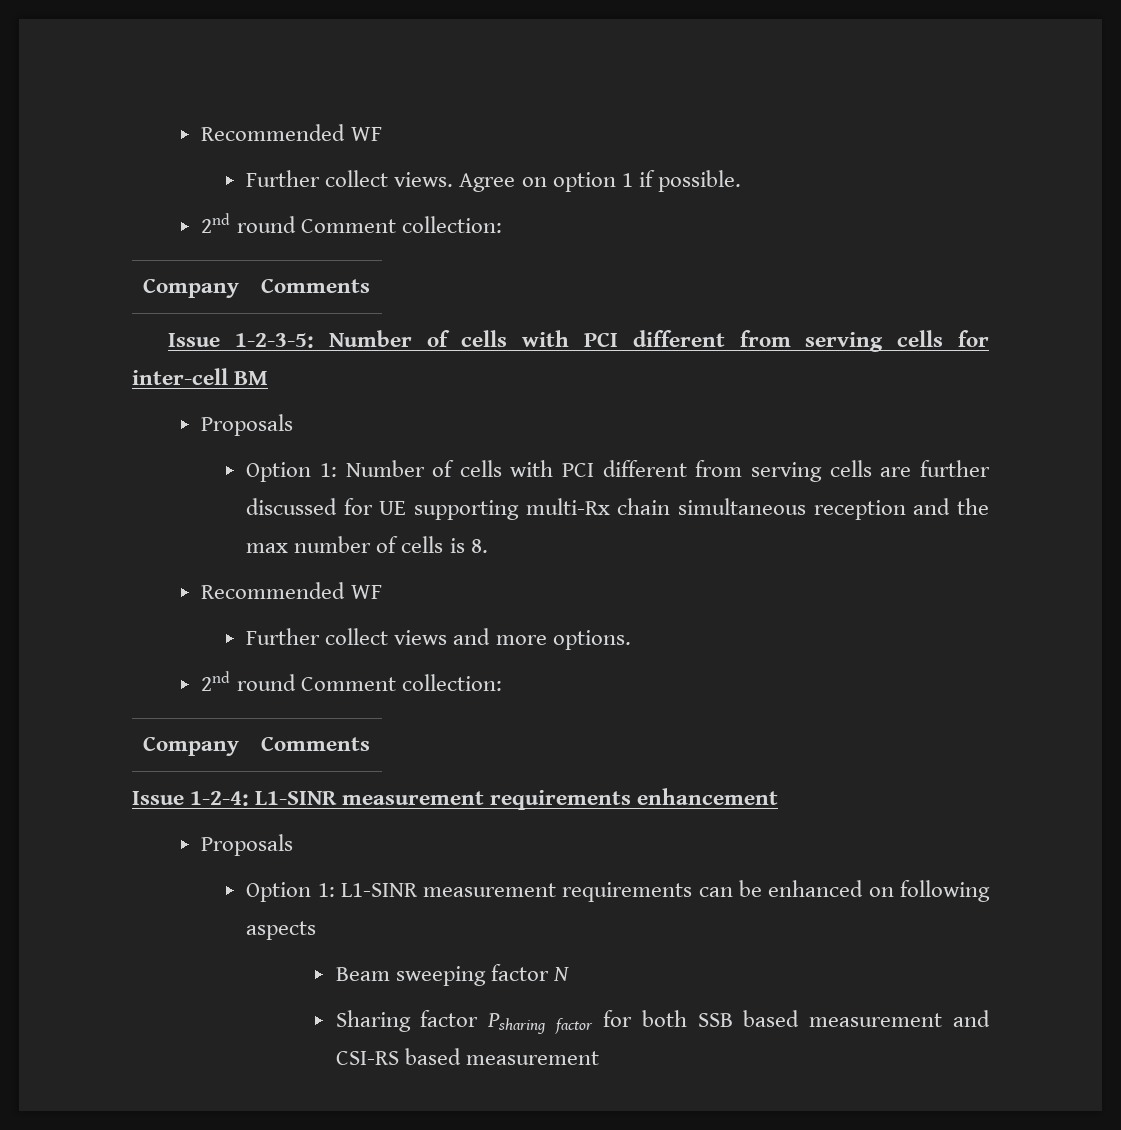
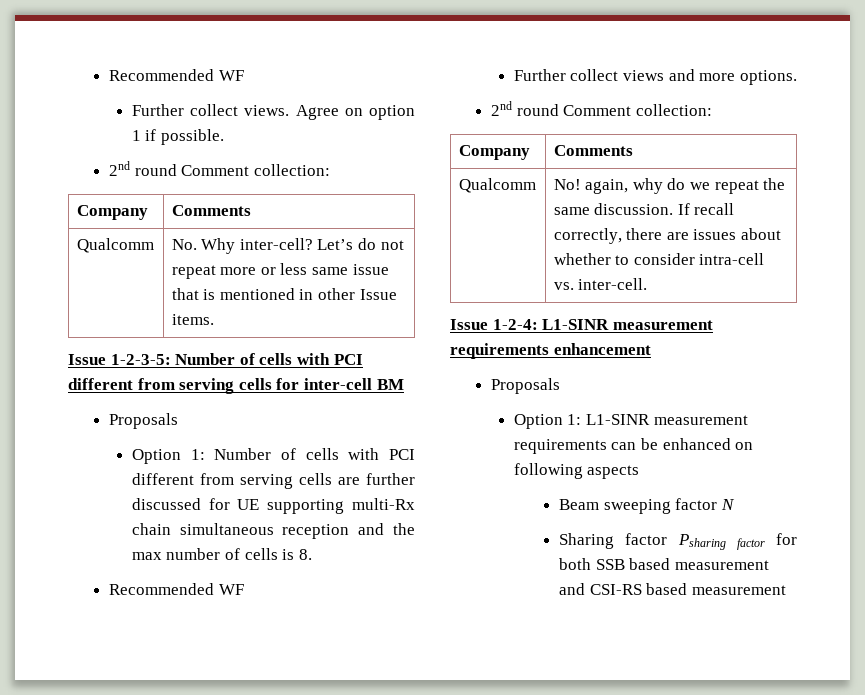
+ Qualcomm | No. Why inter-cell? Let’s do not repeat more or less same issue that is mentioned in other Issue items.
+ Qualcomm | No! again, why do we repeat the same discussion. If recall correctly, there are issues about whether to consider intra-cell vs. inter-cell.

